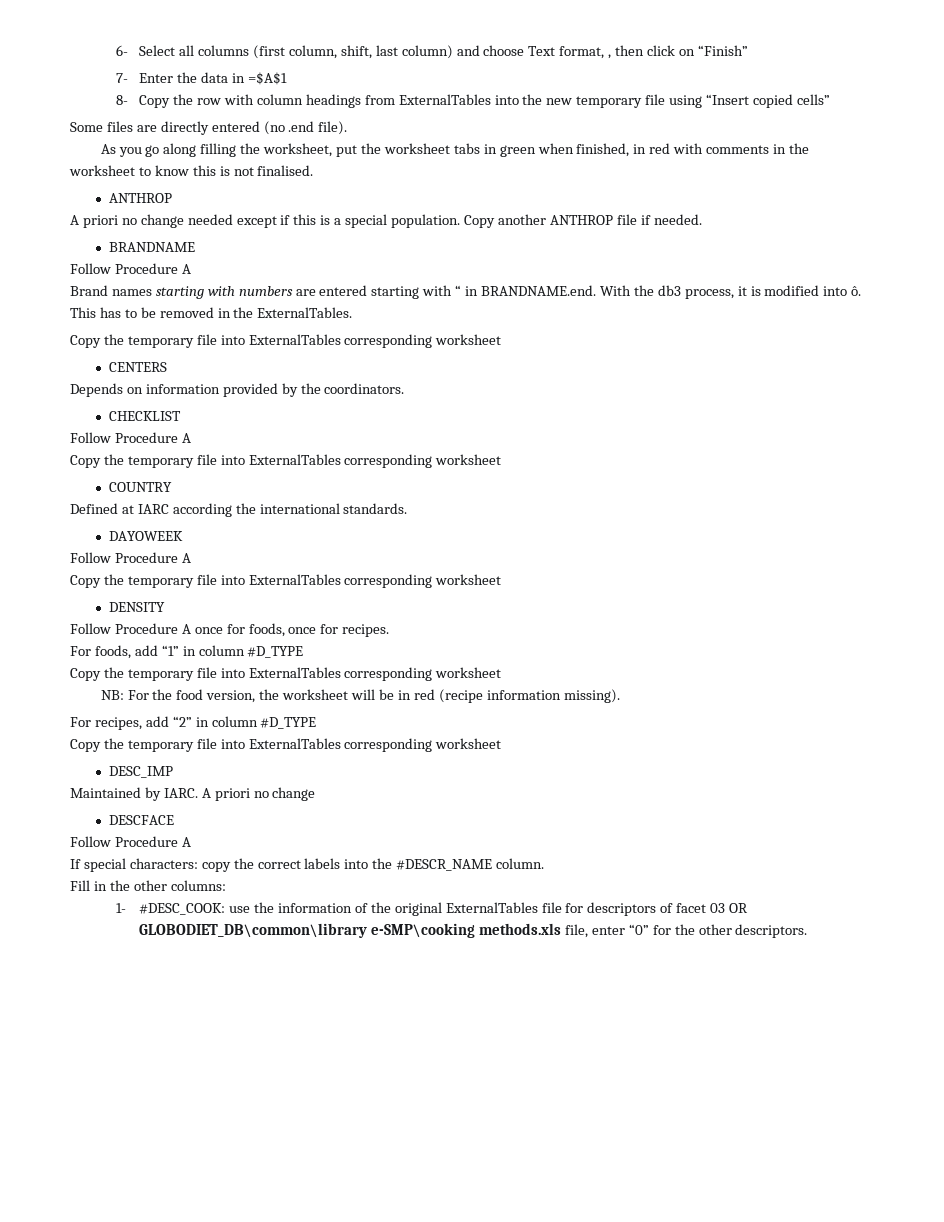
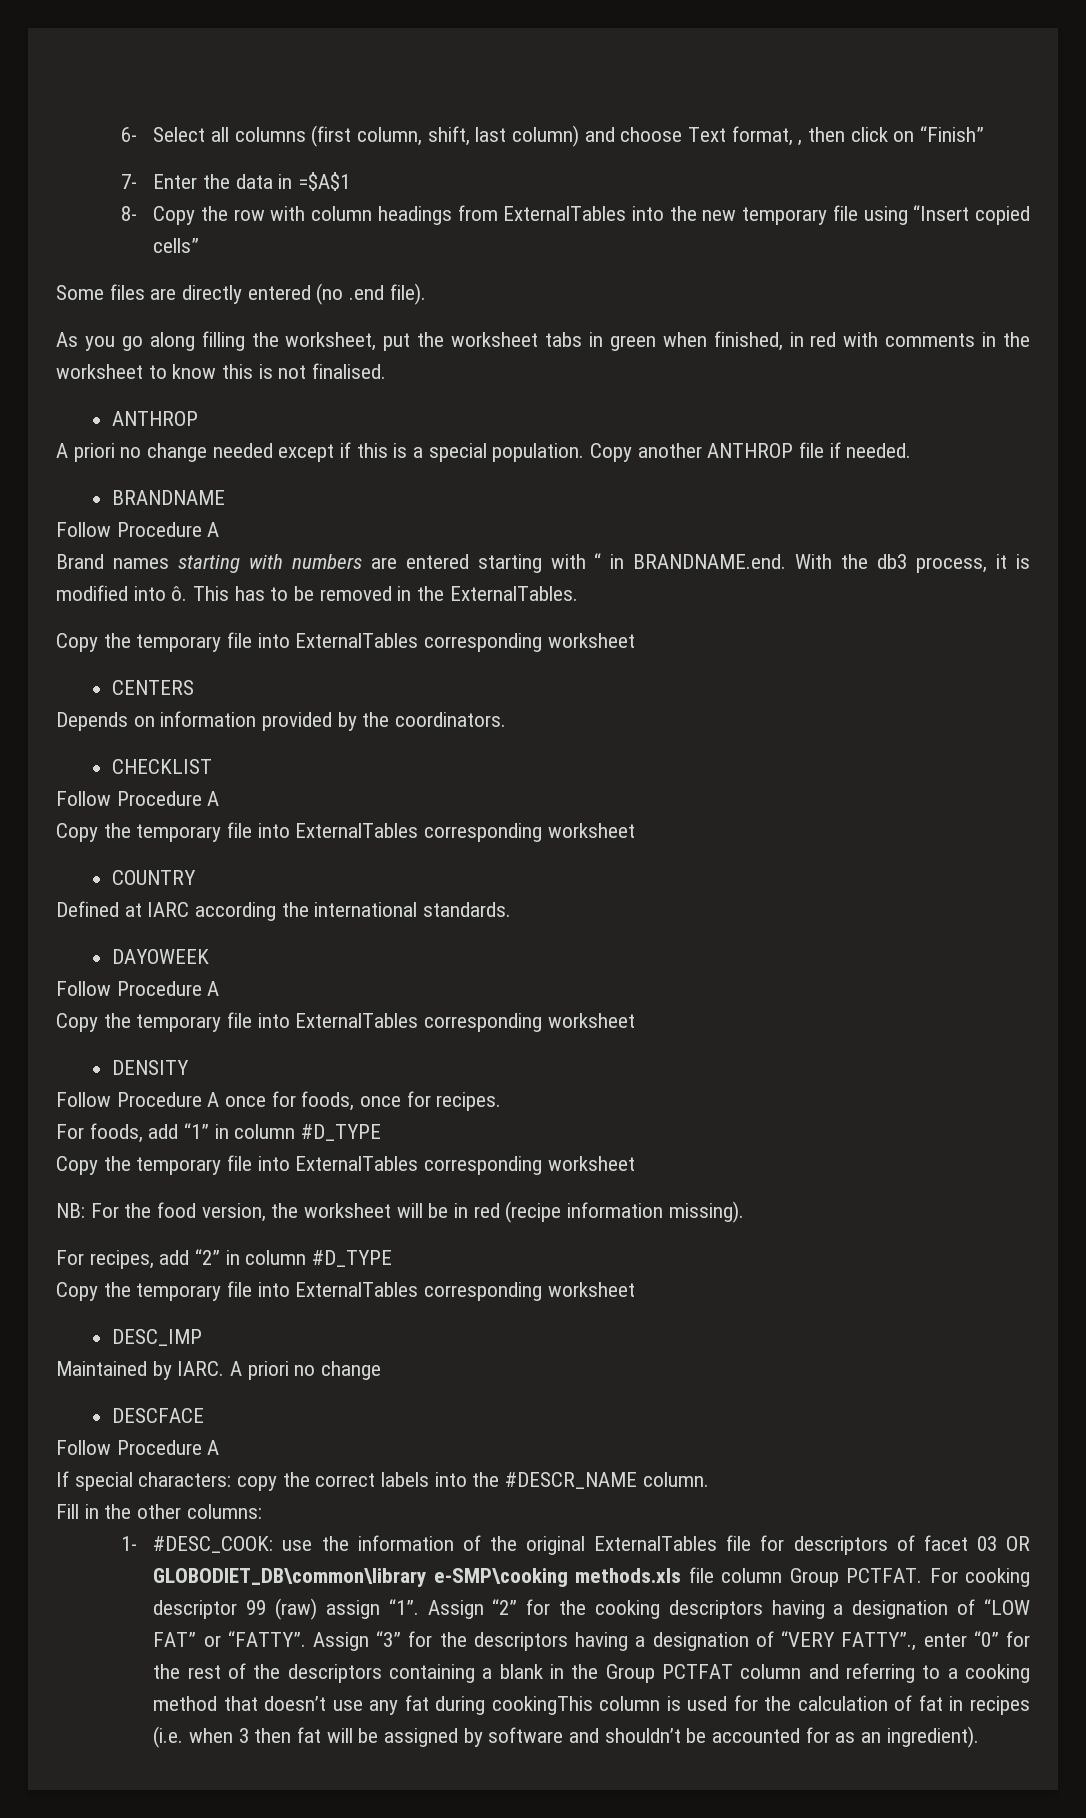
- 1- #DESC_COOK: use the information of the original ExternalTables file for descriptors of facet 03 OR GLOBODIET_DB\common\library e-SMP\cooking methods.xls file, enter “0” for the other descriptors.
+ 1- #DESC_COOK: use the information of the original ExternalTables file for descriptors of facet 03 OR GLOBODIET_DB\common\library e-SMP\cooking methods.xls file column Group PCTFAT. For cooking descriptor 99 (raw) assign “1”. Assign “2” for the cooking descriptors having a designation of “LOW FAT” or “FATTY”. Assign “3” for the descriptors having a designation of “VERY FATTY”., enter “0” for the rest of the descriptors containing a blank in the Group PCTFAT column and referring to a cooking method that doesn’t use any fat during cookingThis column is used for the calculation of fat in recipes (i.e. when 3 then fat will be assigned by software and shouldn’t be accounted for as an ingredient).

